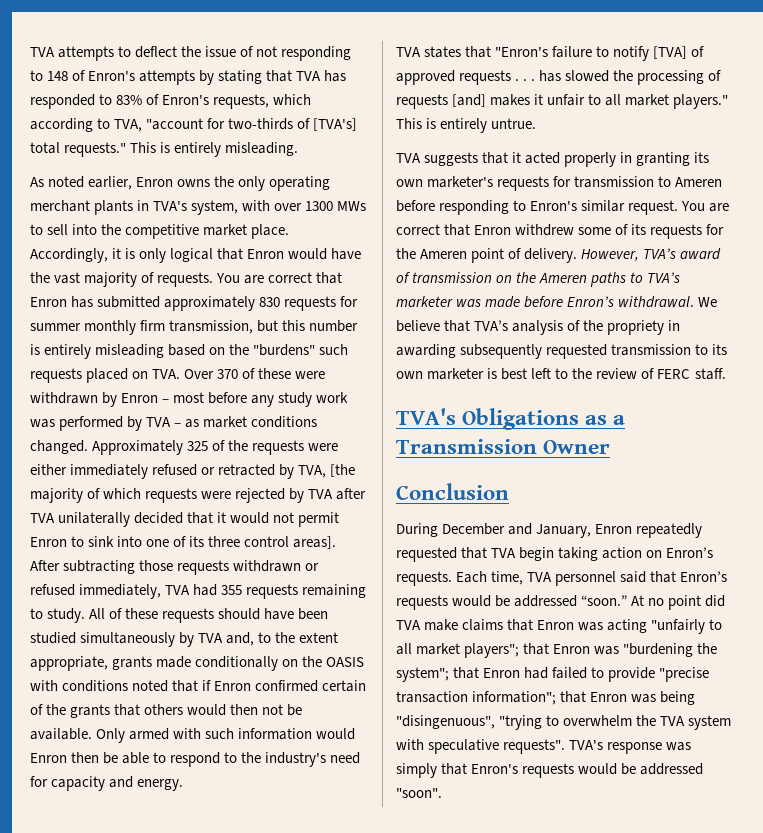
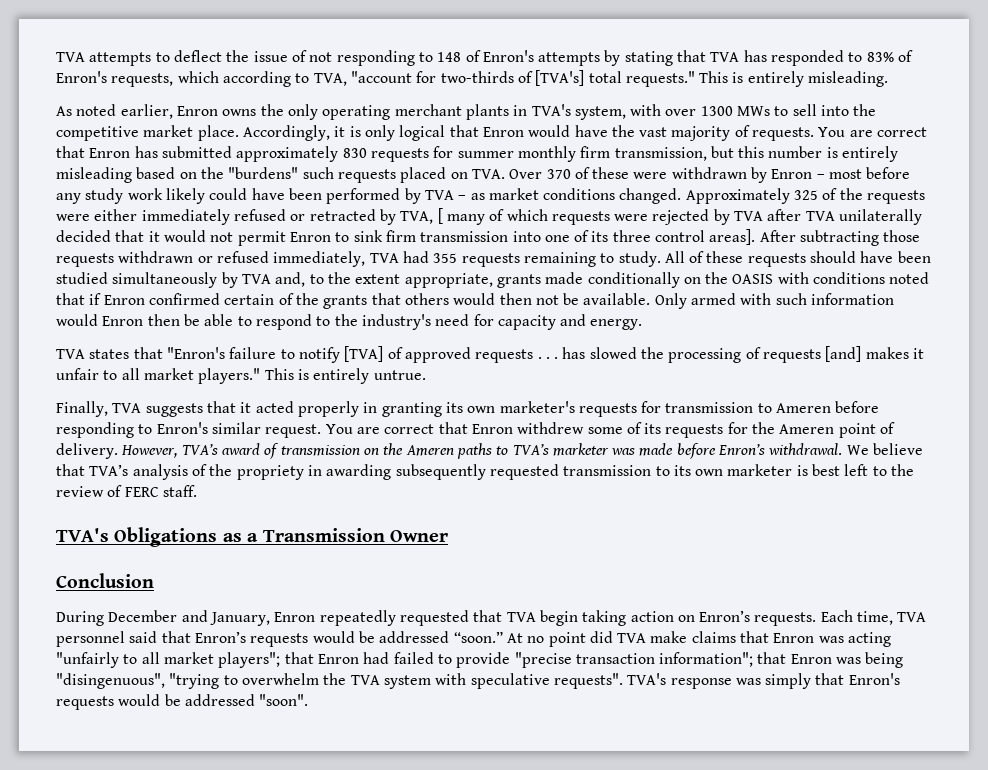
- You are correct that Enron has submitted approximately 830 requests for summer monthly firm transmission, but this number is entirely misleading based on the "burdens" such requests placed on TVA. Over 370 of these were withdrawn by Enron – most before any study work was performed by TVA – as market conditions changed.
+ You are correct that Enron has submitted approximately 830 requests for summer monthly firm transmission, but this number is entirely misleading based on the "burdens" such requests placed on TVA. Over 370 of these were withdrawn by Enron – most before any study work likely could have been performed by TVA – as market conditions changed.
- Approximately 325 of the requests were either immediately refused or retracted by TVA, [the majority of which requests were rejected by TVA after TVA unilaterally decided that it would not permit Enron to sink into one of its three control areas].
+ Approximately 325 of the requests were either immediately refused or retracted by TVA, [ many of which requests were rejected by TVA after TVA unilaterally decided that it would not permit Enron to sink firm transmission into one of its three control areas].
- TVA suggests that it acted properly in granting its own marketer's requests for transmission to Ameren before responding to Enron's similar request.
+ Finally, TVA suggests that it acted properly in granting its own marketer's requests for transmission to Ameren before responding to Enron's similar request.
- At no point did TVA make claims that Enron was acting "unfairly to all market players"; that Enron was "burdening the system"; that Enron had failed to provide "precise transaction information"; that Enron was being "disingenuous", "trying to overwhelm the TVA system with speculative requests".
+ At no point did TVA make claims that Enron was acting "unfairly to all market players"; that Enron had failed to provide "precise transaction information"; that Enron was being "disingenuous", "trying to overwhelm the TVA system with speculative requests".

